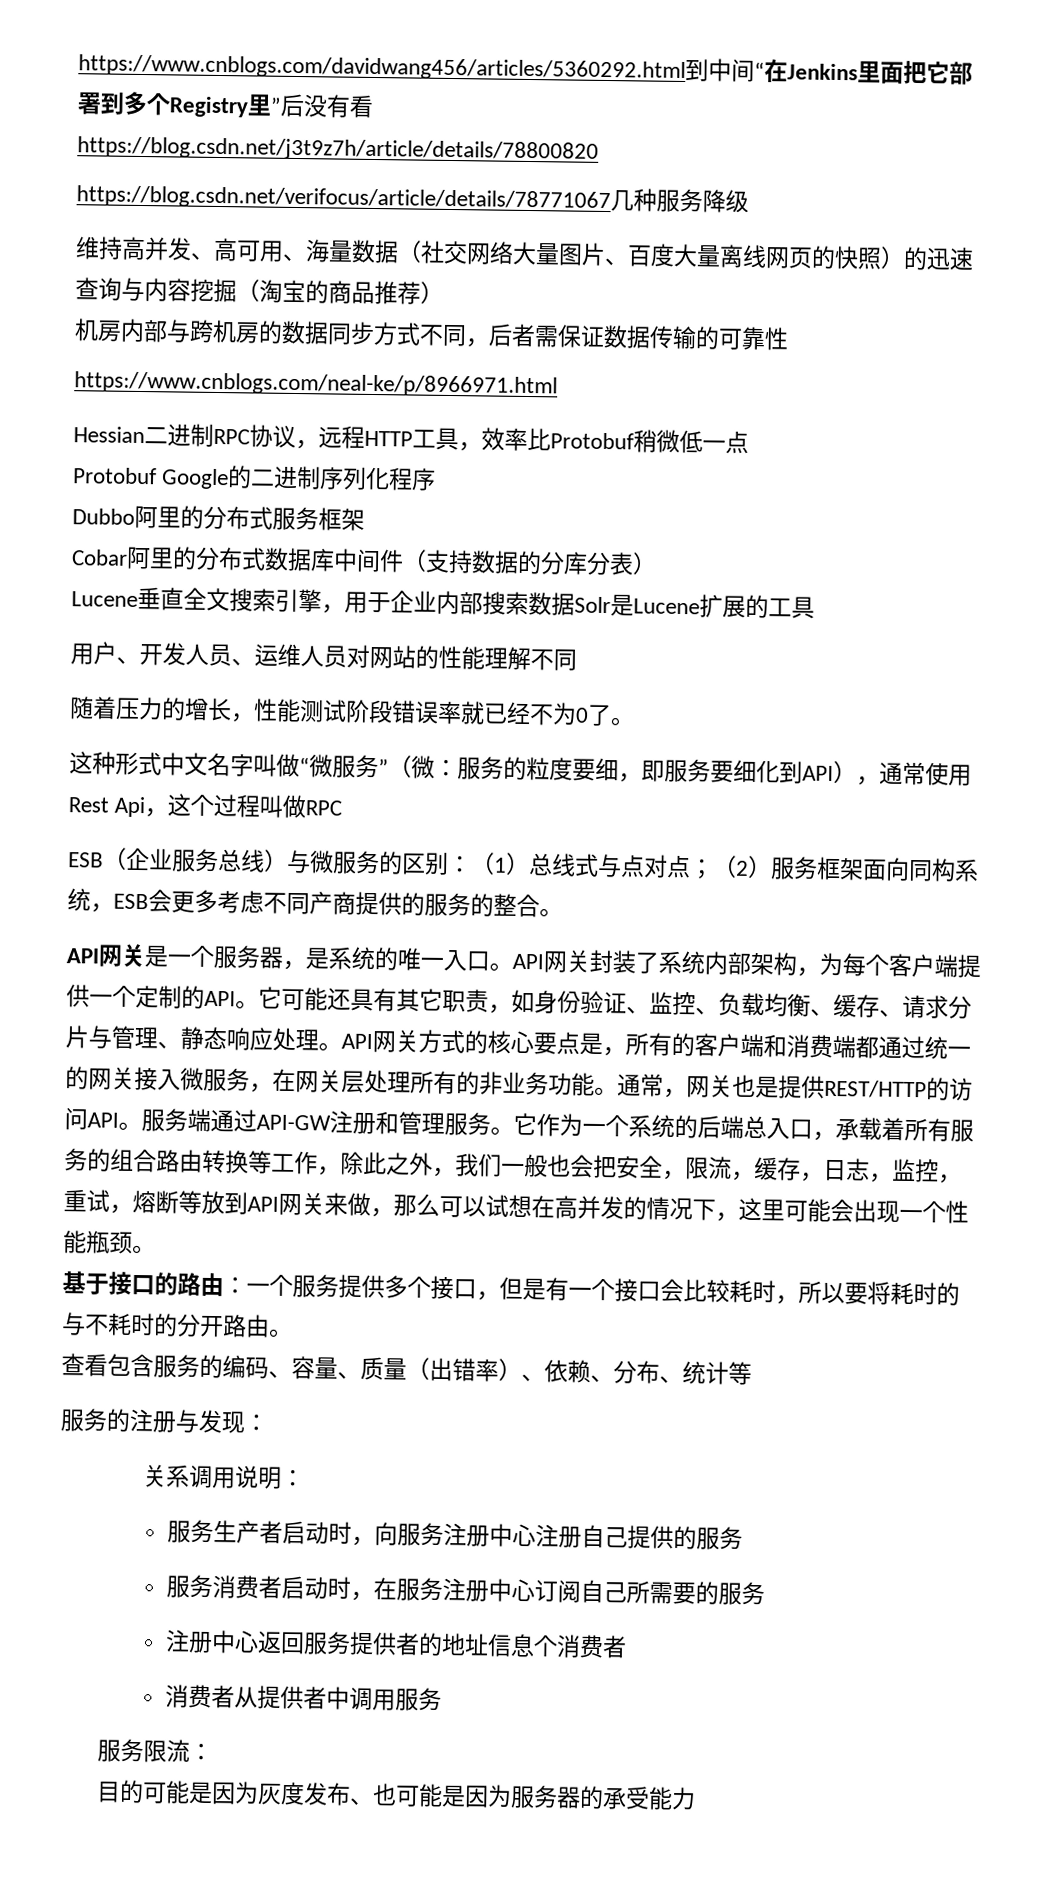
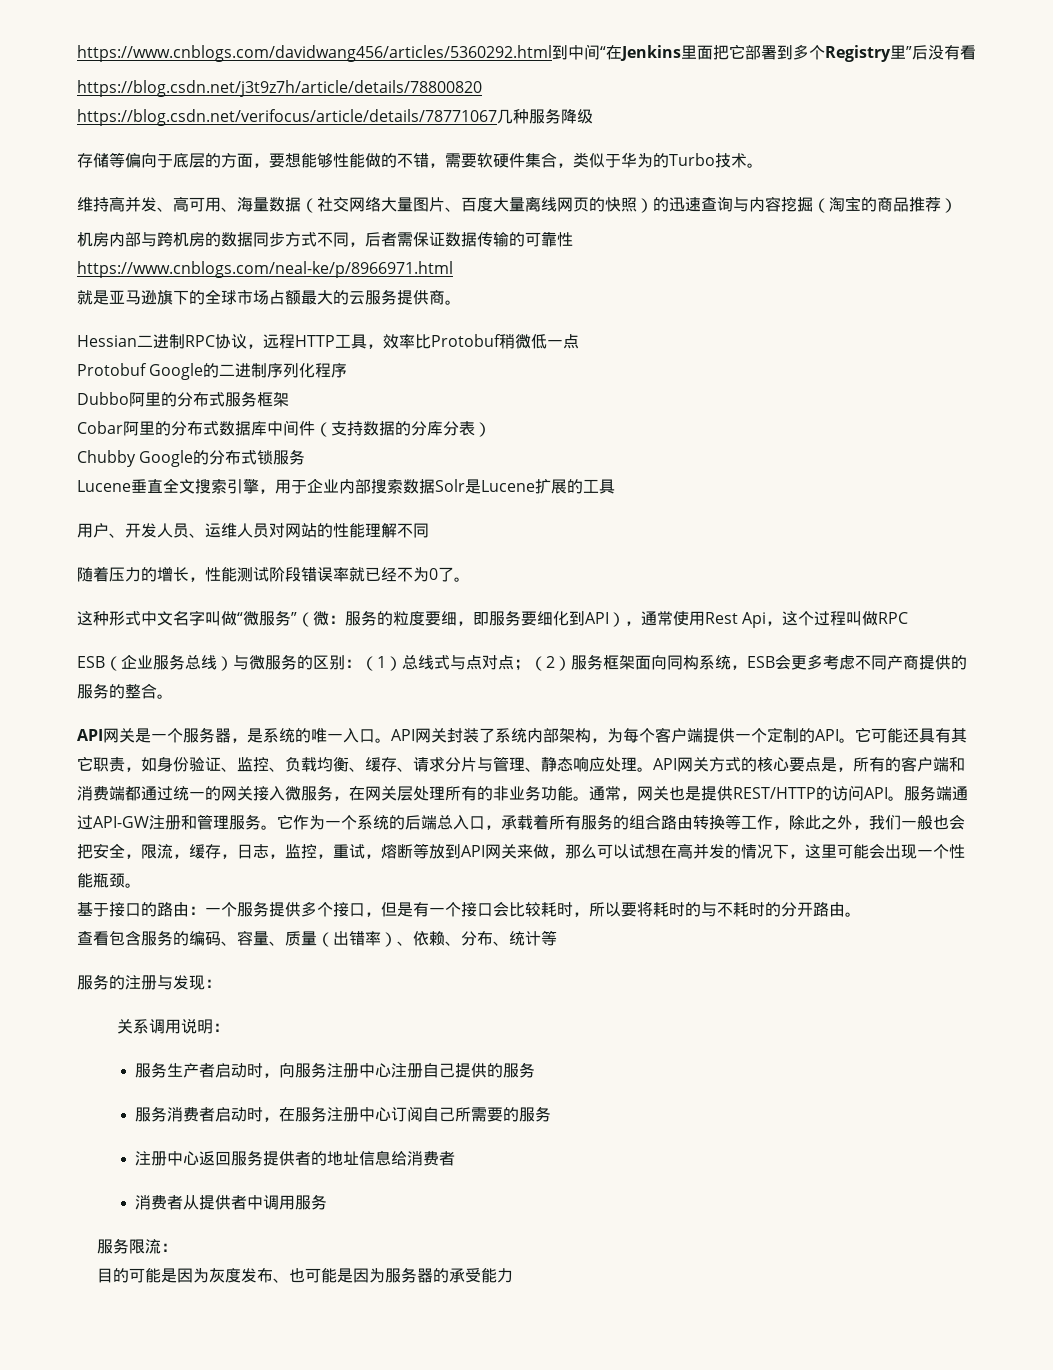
+ 存储等偏向于底层的方面，要想能够性能做的不错，需要软硬件集合，类似于华为的Turbo技术。
+ 就是亚马逊旗下的全球市场占额最大的云服务提供商。
+ Chubby Google的分布式锁服务
- 注册中心返回服务提供者的地址信息个消费者
+ 注册中心返回服务提供者的地址信息给消费者

